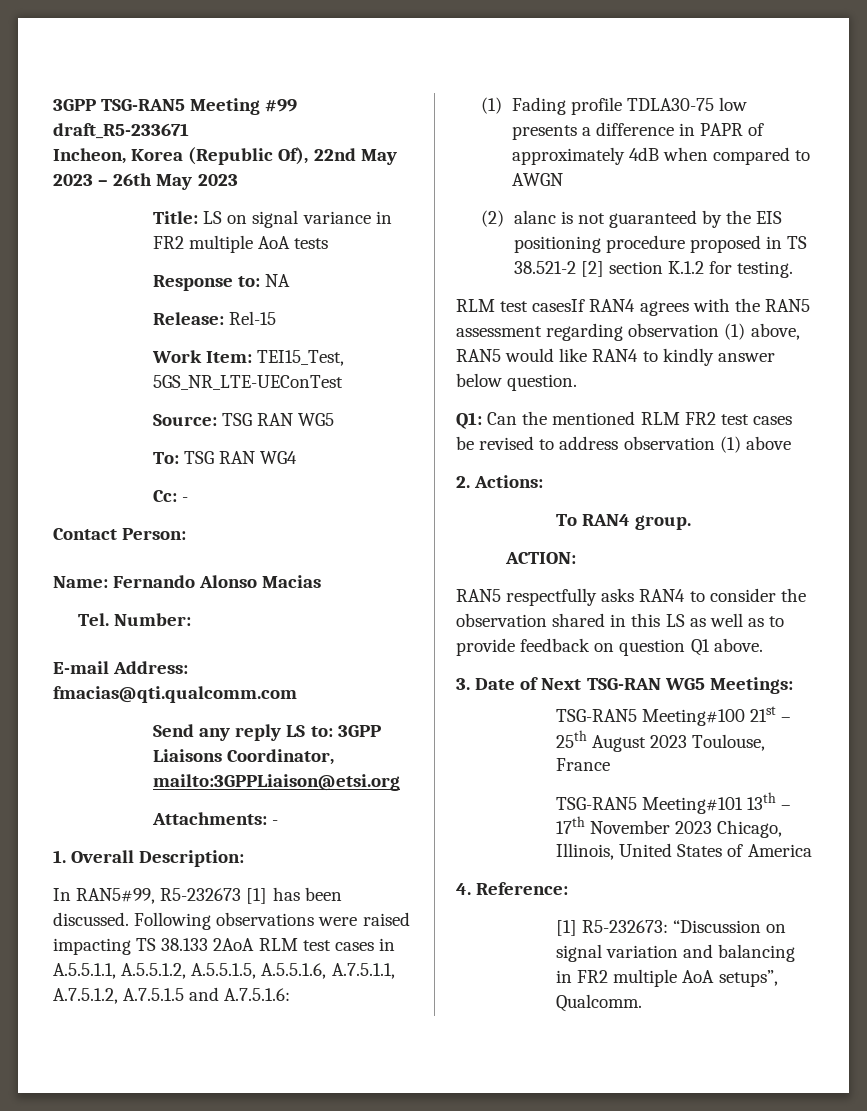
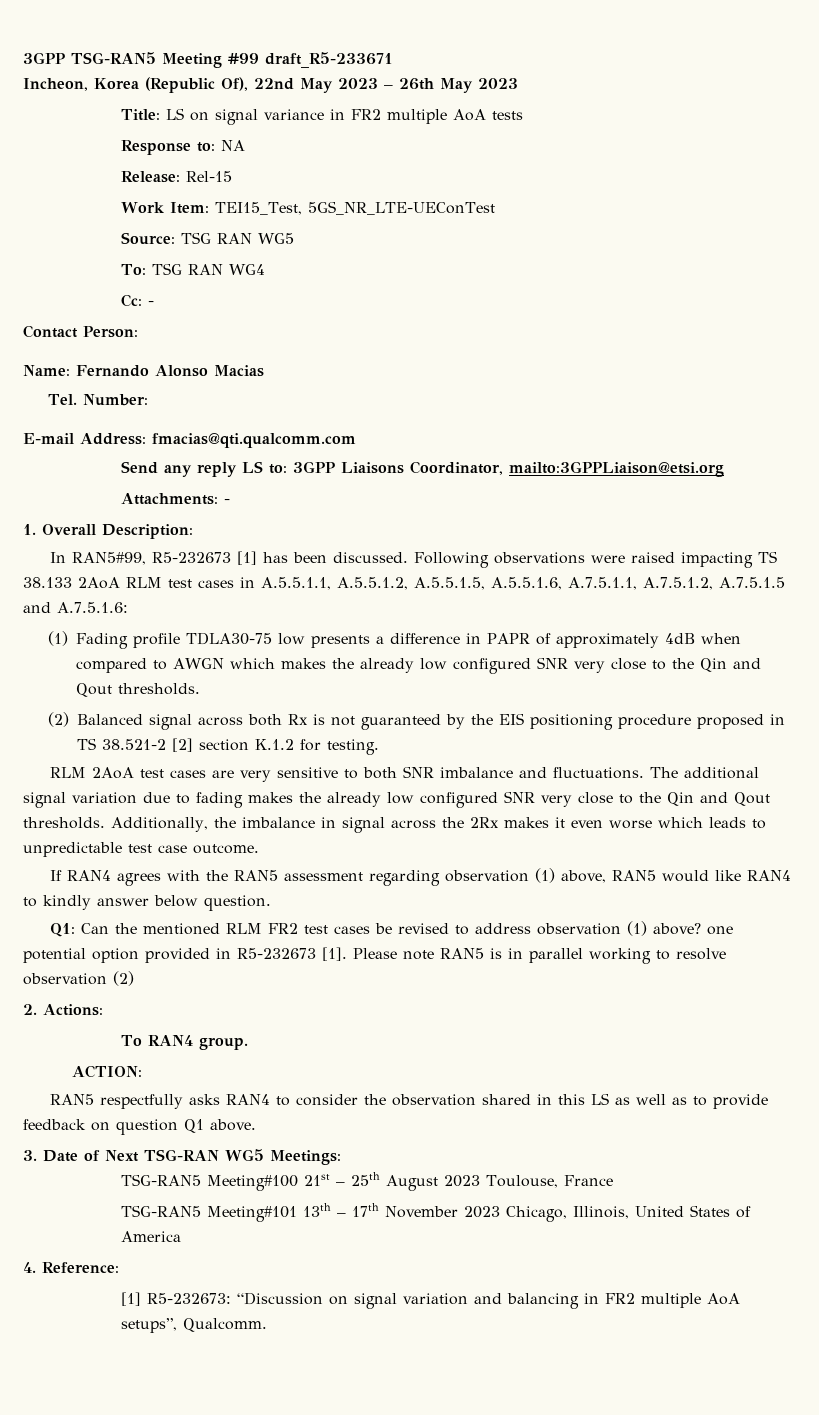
- (1) Fading profile TDLA30-75 low presents a difference in PAPR of approximately 4dB when compared to AWGN
- (2) alanc is not guaranteed by the EIS positioning procedure proposed in TS 38.521-2 [2] section K.1.2 for testing.
+ (1) Fading profile TDLA30-75 low presents a difference in PAPR of approximately 4dB when compared to AWGN which makes the already low configured SNR very close to the Qin and Qout thresholds.
+ (2) Balanced signal across both Rx is not guaranteed by the EIS positioning procedure proposed in TS 38.521-2 [2] section K.1.2 for testing.
- RLM test casesIf RAN4 agrees with the RAN5 assessment regarding observation (1) above, RAN5 would like RAN4 to kindly answer below question.
+ RLM 2AoA test cases are very sensitive to both SNR imbalance and fluctuations. The additional signal variation due to fading makes the already low configured SNR very close to the Qin and Qout thresholds. Additionally, the imbalance in signal across the 2Rx makes it even worse which leads to unpredictable test case outcome.
+ If RAN4 agrees with the RAN5 assessment regarding observation (1) above, RAN5 would like RAN4 to kindly answer below question.
- Q1: Can the mentioned RLM FR2 test cases be revised to address observation (1) above
+ Q1: Can the mentioned RLM FR2 test cases be revised to address observation (1) above? one potential option provided in R5-232673 [1]. Please note RAN5 is in parallel working to resolve observation (2)

